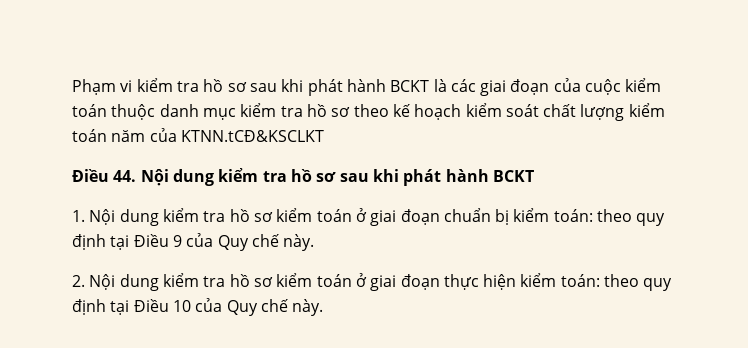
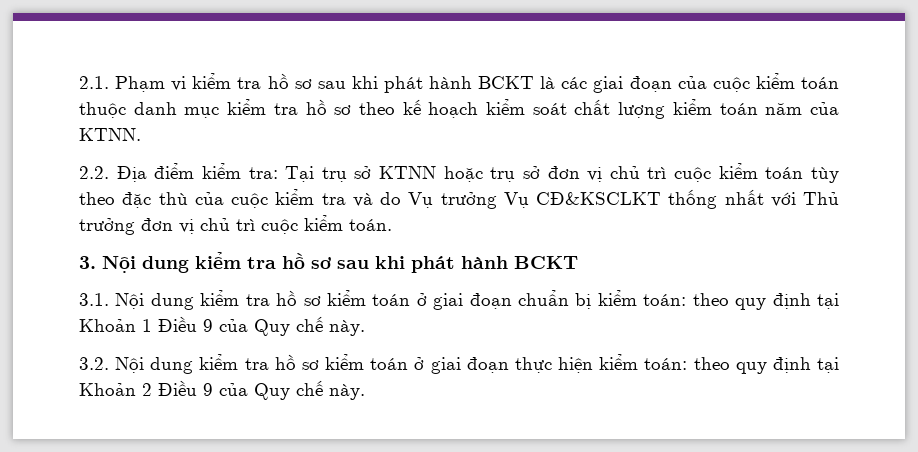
- Phạm vi kiểm tra hồ sơ sau khi phát hành BCKT là các giai đoạn của cuộc kiểm toán thuộc danh mục kiểm tra hồ sơ theo kế hoạch kiểm soát chất lượng kiểm toán năm của KTNN.tCĐ&KSCLKT
- Điều 44. Nội dung kiểm tra hồ sơ sau khi phát hành BCKT
+ 2.1. Phạm vi kiểm tra hồ sơ sau khi phát hành BCKT là các giai đoạn của cuộc kiểm toán thuộc danh mục kiểm tra hồ sơ theo kế hoạch kiểm soát chất lượng kiểm toán năm của KTNN.
+ 2.2. Địa điểm kiểm tra: Tại trụ sở KTNN hoặc trụ sở đơn vị chủ trì cuộc kiểm toán tùy theo đặc thù của cuộc kiểm tra và do Vụ trưởng Vụ CĐ&KSCLKT thống nhất với Thủ trưởng đơn vị chủ trì cuộc kiểm toán.
+ 3. Nội dung kiểm tra hồ sơ sau khi phát hành BCKT
- 1. Nội dung kiểm tra hồ sơ kiểm toán ở giai đoạn chuẩn bị kiểm toán: theo quy định tại Điều 9 của Quy chế này.
+ 3.1. Nội dung kiểm tra hồ sơ kiểm toán ở giai đoạn chuẩn bị kiểm toán: theo quy định tại Khoản 1 Điều 9 của Quy chế này.
- 2. Nội dung kiểm tra hồ sơ kiểm toán ở giai đoạn thực hiện kiểm toán: theo quy định tại Điều 10 của Quy chế này.
+ 3.2. Nội dung kiểm tra hồ sơ kiểm toán ở giai đoạn thực hiện kiểm toán: theo quy định tại Khoản 2 Điều 9 của Quy chế này.

